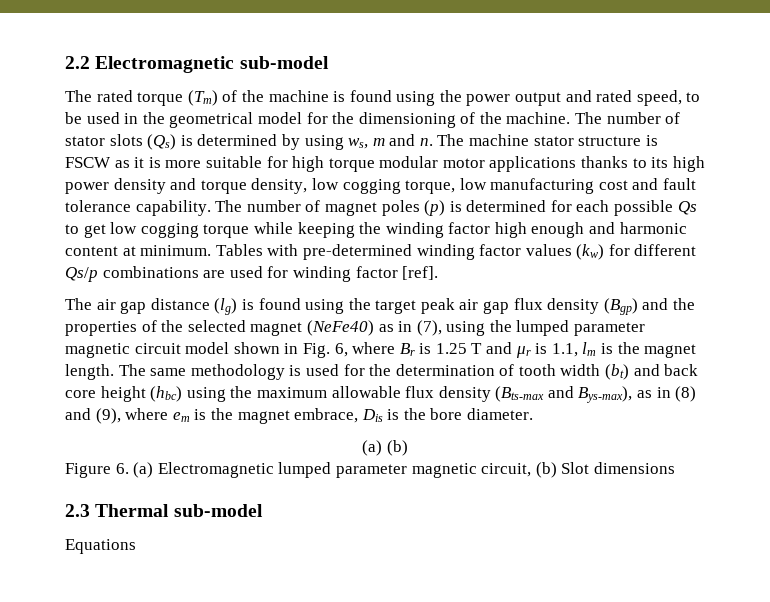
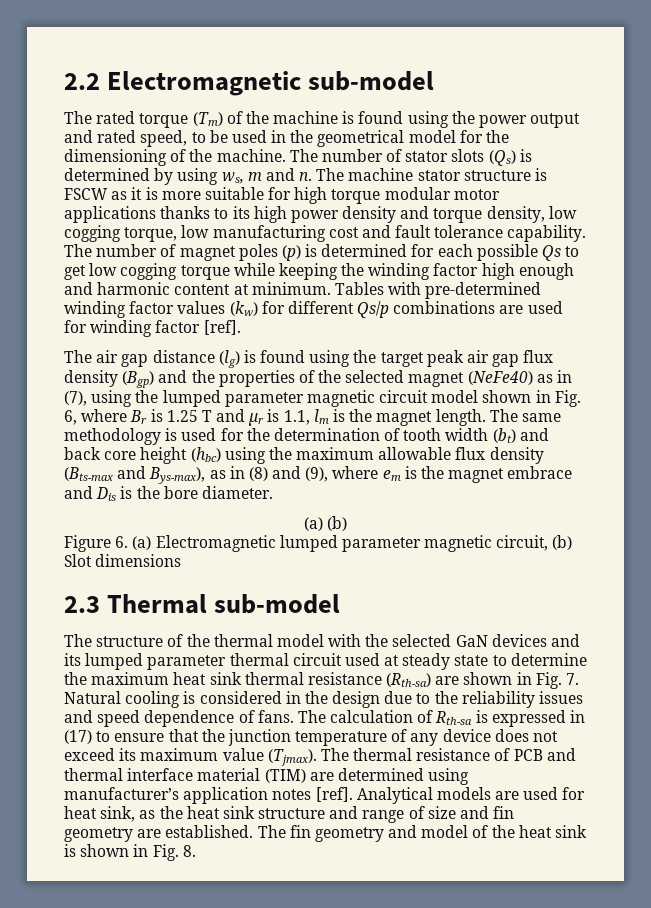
- The same methodology is used for the determination of tooth width (bt) and back core height (hbc) using the maximum allowable flux density (Bts-max and Bys-max), as in (8) and (9), where em is the magnet embrace, Dis is the bore diameter.
+ The same methodology is used for the determination of tooth width (bt) and back core height (hbc) using the maximum allowable flux density (Bts-max and Bys-max), as in (8) and (9), where em is the magnet embrace and Dis is the bore diameter.
- Equations
+ The structure of the thermal model with the selected GaN devices and its lumped parameter thermal circuit used at steady state to determine the maximum heat sink thermal resistance (Rth-sa) are shown in Fig. 7. Natural cooling is considered in the design due to the reliability issues and speed dependence of fans. The calculation of Rth-sa is expressed in (17) to ensure that the junction temperature of any device does not exceed its maximum value (Tjmax). The thermal resistance of PCB and thermal interface material (TIM) are determined using manufacturer’s application notes [ref]. Analytical models are used for heat sink, as the heat sink structure and range of size and fin geometry are established. The fin geometry and model of the heat sink is shown in Fig. 8.

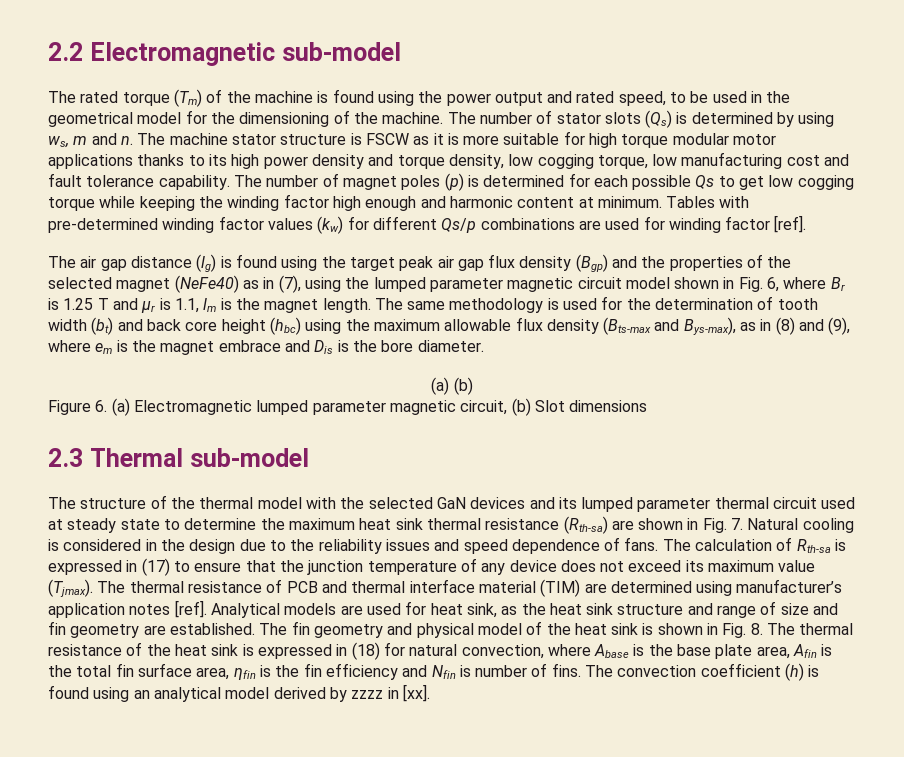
- The fin geometry and model of the heat sink is shown in Fig. 8.
+ The fin geometry and physical model of the heat sink is shown in Fig. 8. The thermal resistance of the heat sink is expressed in (18) for natural convection, where Abase is the base plate area, Afin is the total fin surface area, ηfin is the fin efficiency and Nfin is number of fins. The convection coefficient (h) is found using an analytical model derived by zzzz in [xx].

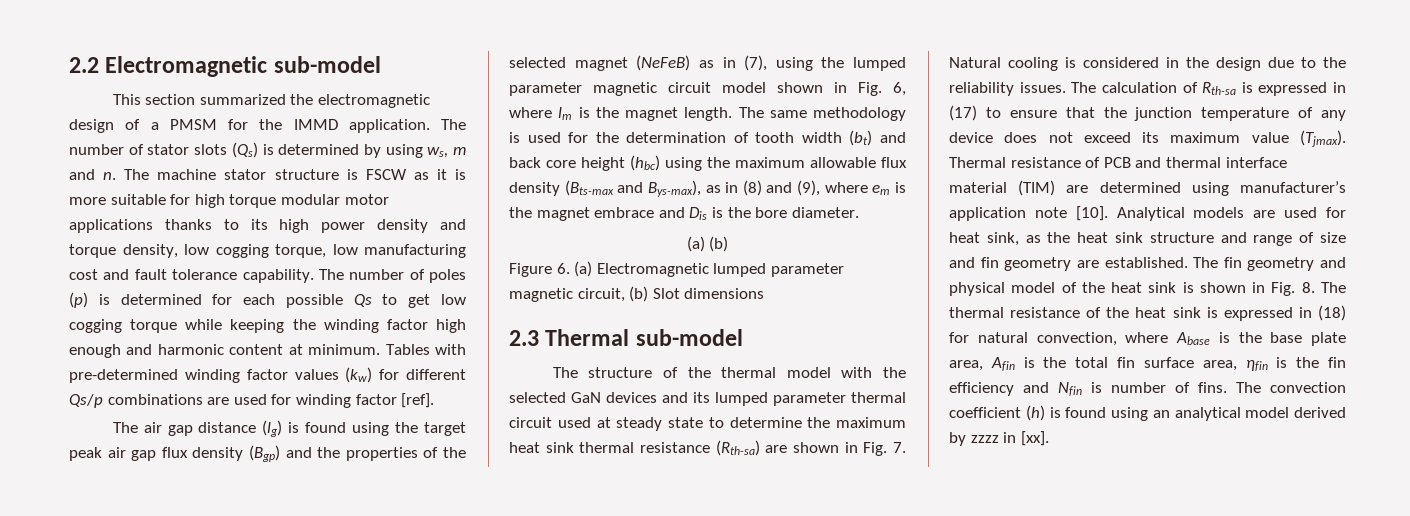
- The rated torque (Tm) of the machine is found using the power output and rated speed, to be used in the geometrical model for the dimensioning of the machine.
+ This section summarized the electromagnetic design of a PMSM for the IMMD application.
- The number of magnet poles (p) is determined for each possible Qs to get low cogging torque while keeping the winding factor high enough and harmonic content at minimum.
+ The number of poles (p) is determined for each possible Qs to get low cogging torque while keeping the winding factor high enough and harmonic content at minimum.
- The air gap distance (lg) is found using the target peak air gap flux density (Bgp) and the properties of the selected magnet (NeFe40) as in (7), using the lumped parameter magnetic circuit model shown in Fig. 6, where Br is 1.25 T and μr is 1.1, lm is the magnet length.
+ The air gap distance (lg) is found using the target peak air gap flux density (Bgp) and the properties of the selected magnet (NeFeB) as in (7), using the lumped parameter magnetic circuit model shown in Fig. 6, where lm is the magnet length.
- The structure of the thermal model with the selected GaN devices and its lumped parameter thermal circuit used at steady state to determine the maximum heat sink thermal resistance (Rth-sa) are shown in Fig. 7. Natural cooling is considered in the design due to the reliability issues and speed dependence of fans.
+ The structure of the thermal model with the selected GaN devices and its lumped parameter thermal circuit used at steady state to determine the maximum heat sink thermal resistance (Rth-sa) are shown in Fig. 7. Natural cooling is considered in the design due to the reliability issues.
- The thermal resistance of PCB and thermal interface material (TIM) are determined using manufacturer’s application notes [ref].
+ Thermal resistance of PCB and thermal interface material (TIM) are determined using manufacturer’s application note [10].

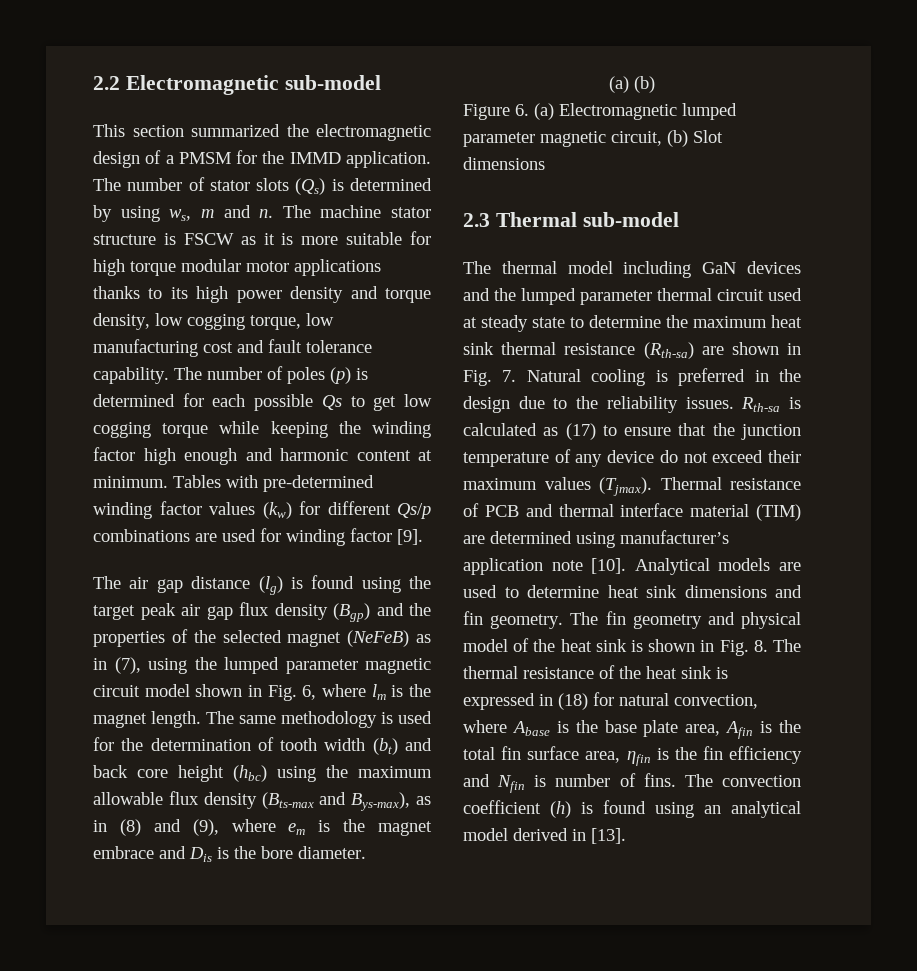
- Tables with pre-determined winding factor values (kw) for different Qs/p combinations are used for winding factor [ref].
+ Tables with pre-determined winding factor values (kw) for different Qs/p combinations are used for winding factor [9].
- The structure of the thermal model with the selected GaN devices and its lumped parameter thermal circuit used at steady state to determine the maximum heat sink thermal resistance (Rth-sa) are shown in Fig. 7. Natural cooling is considered in the design due to the reliability issues.
+ The thermal model including GaN devices and the lumped parameter thermal circuit used at steady state to determine the maximum heat sink thermal resistance (Rth-sa) are shown in Fig. 7. Natural cooling is preferred in the design due to the reliability issues.
- The calculation of Rth-sa is expressed in (17) to ensure that the junction temperature of any device does not exceed its maximum value (Tjmax).
+ Rth-sa is calculated as (17) to ensure that the junction temperature of any device do not exceed their maximum values (Tjmax).
- Analytical models are used for heat sink, as the heat sink structure and range of size and fin geometry are established.
+ Analytical models are used to determine heat sink dimensions and fin geometry.
- The convection coefficient (h) is found using an analytical model derived by zzzz in [xx].
+ The convection coefficient (h) is found using an analytical model derived in [13].

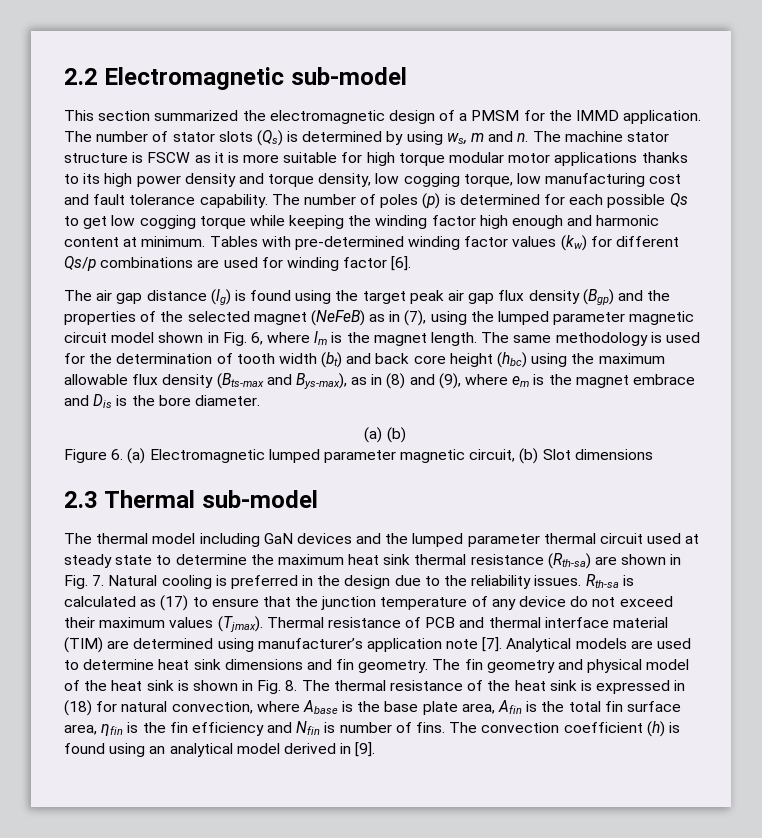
- Tables with pre-determined winding factor values (kw) for different Qs/p combinations are used for winding factor [9].
+ Tables with pre-determined winding factor values (kw) for different Qs/p combinations are used for winding factor [6].
- Thermal resistance of PCB and thermal interface material (TIM) are determined using manufacturer’s application note [10].
+ Thermal resistance of PCB and thermal interface material (TIM) are determined using manufacturer’s application note [7].
- The convection coefficient (h) is found using an analytical model derived in [13].
+ The convection coefficient (h) is found using an analytical model derived in [9].

